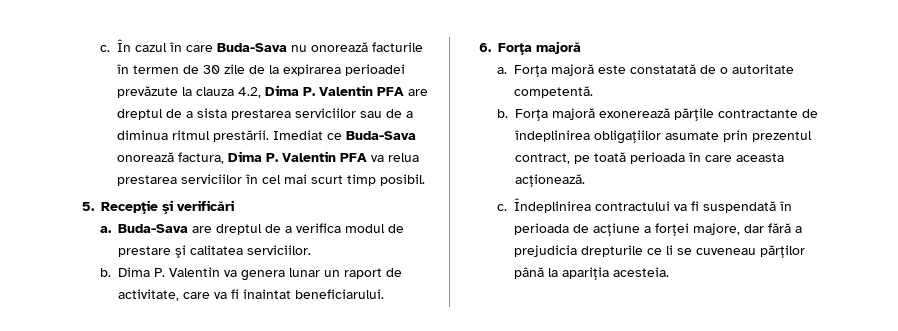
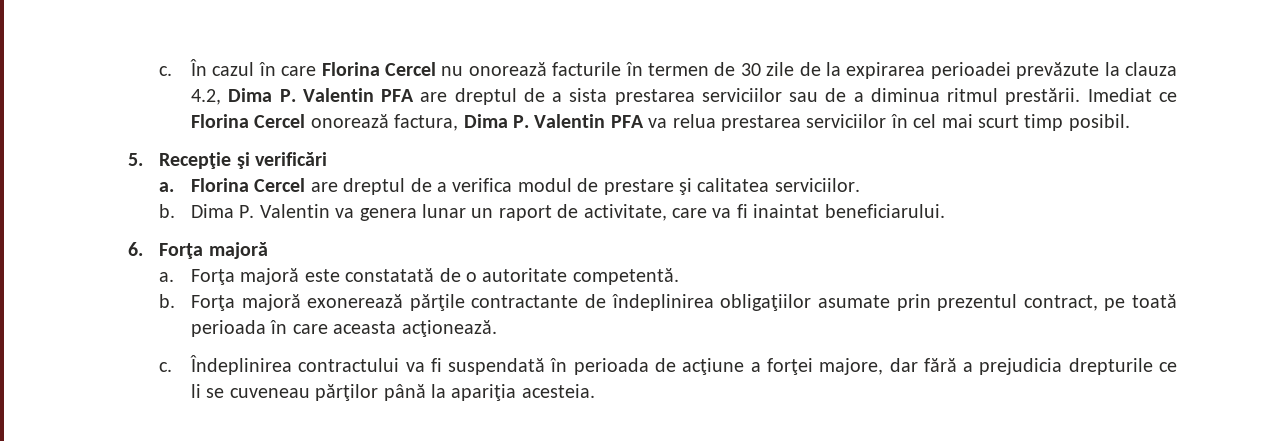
- În cazul în care Buda-Sava nu onorează facturile în termen de 30 zile de la expirarea perioadei prevăzute la clauza 4.2, Dima P. Valentin PFA are dreptul de a sista prestarea serviciilor sau de a diminua ritmul prestării.
+ În cazul în care Florina Cercel nu onorează facturile în termen de 30 zile de la expirarea perioadei prevăzute la clauza 4.2, Dima P. Valentin PFA are dreptul de a sista prestarea serviciilor sau de a diminua ritmul prestării.
- Imediat ce Buda-Sava onorează factura, Dima P. Valentin PFA va relua prestarea serviciilor în cel mai scurt timp posibil.
+ Imediat ce Florina Cercel onorează factura, Dima P. Valentin PFA va relua prestarea serviciilor în cel mai scurt timp posibil.
- Buda-Sava are dreptul de a verifica modul de prestare şi calitatea serviciilor.
+ Florina Cercel are dreptul de a verifica modul de prestare şi calitatea serviciilor.

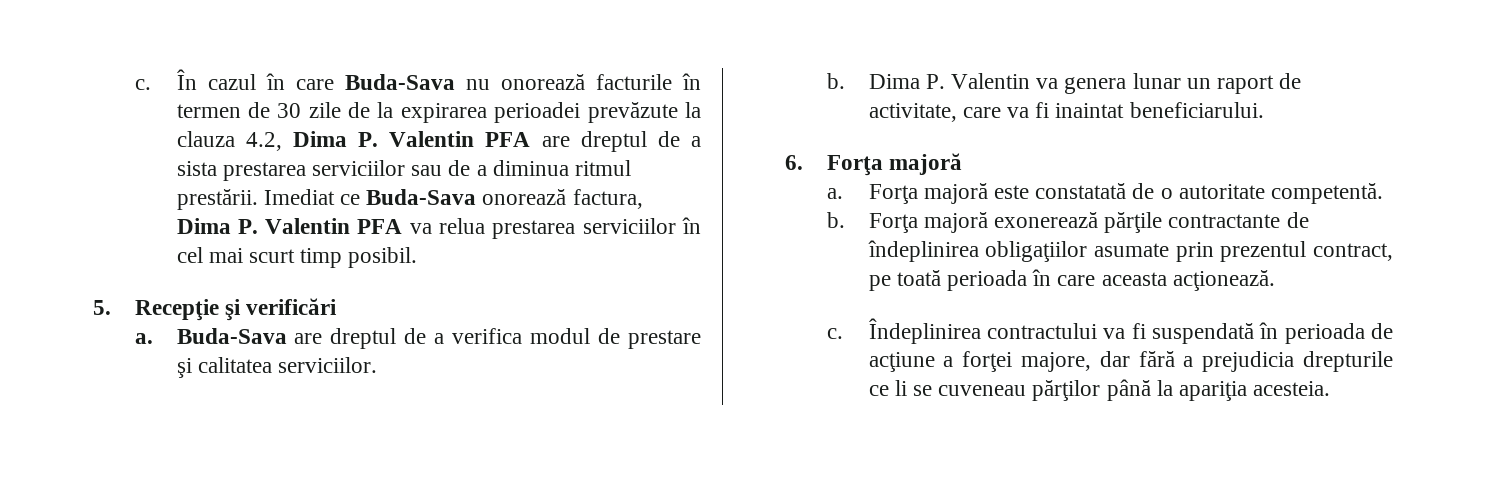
- În cazul în care Florina Cercel nu onorează facturile în termen de 30 zile de la expirarea perioadei prevăzute la clauza 4.2, Dima P. Valentin PFA are dreptul de a sista prestarea serviciilor sau de a diminua ritmul prestării.
+ În cazul în care Buda-Sava nu onorează facturile în termen de 30 zile de la expirarea perioadei prevăzute la clauza 4.2, Dima P. Valentin PFA are dreptul de a sista prestarea serviciilor sau de a diminua ritmul prestării.
- Imediat ce Florina Cercel onorează factura, Dima P. Valentin PFA va relua prestarea serviciilor în cel mai scurt timp posibil.
+ Imediat ce Buda-Sava onorează factura, Dima P. Valentin PFA va relua prestarea serviciilor în cel mai scurt timp posibil.
- Florina Cercel are dreptul de a verifica modul de prestare şi calitatea serviciilor.
+ Buda-Sava are dreptul de a verifica modul de prestare şi calitatea serviciilor.

